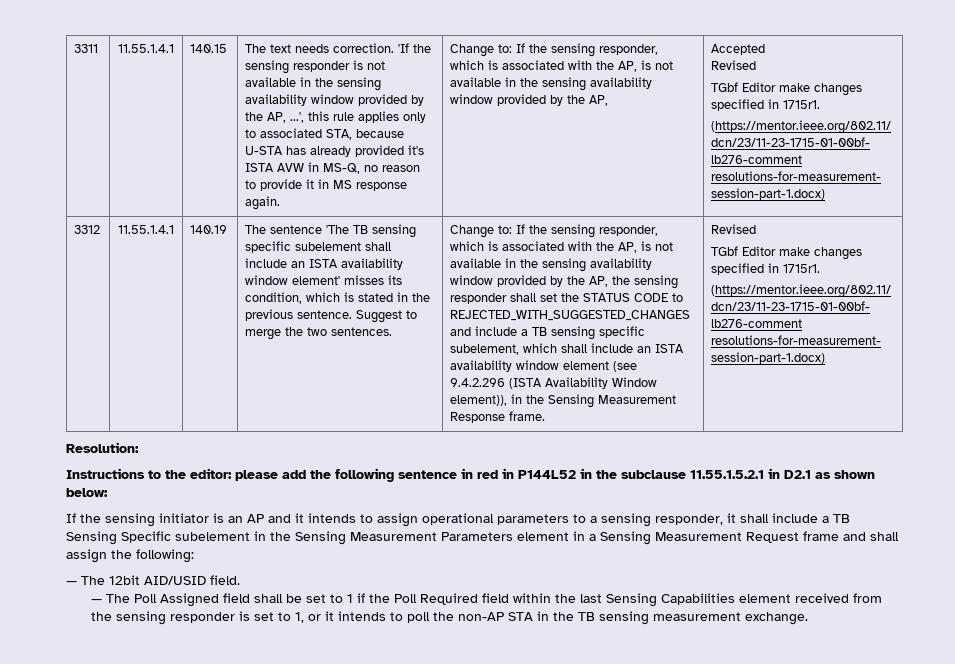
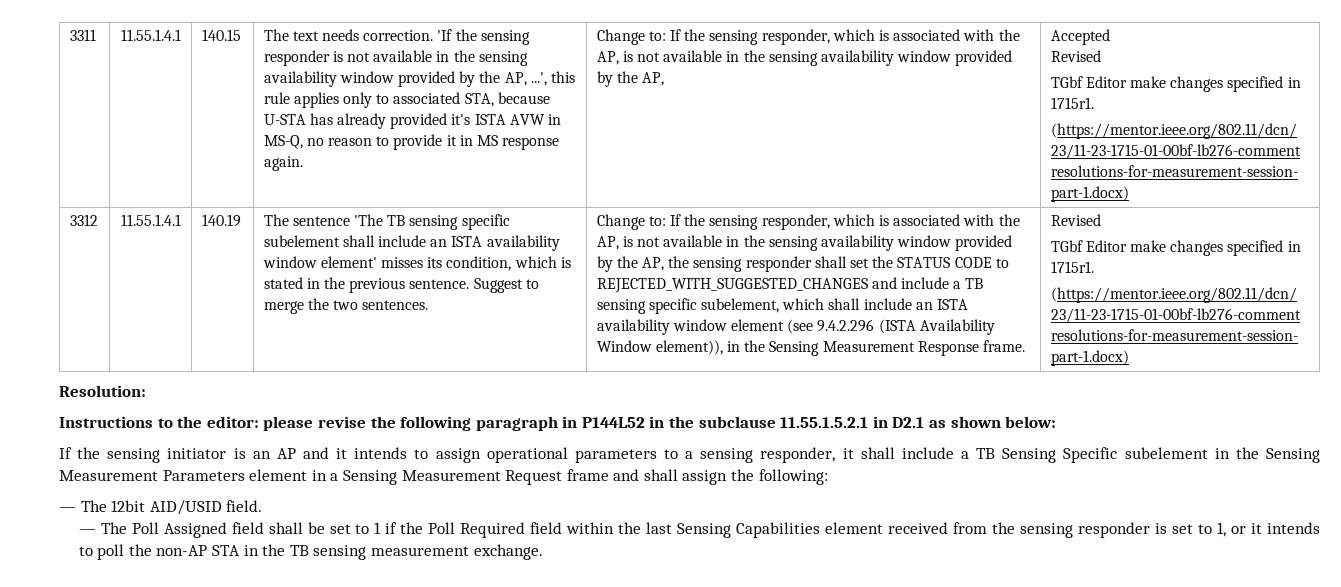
- Instructions to the editor: please add the following sentence in red in P144L52 in the subclause 11.55.1.5.2.1 in D2.1 as shown below:
+ Instructions to the editor: please revise the following paragraph in P144L52 in the subclause 11.55.1.5.2.1 in D2.1 as shown below:

